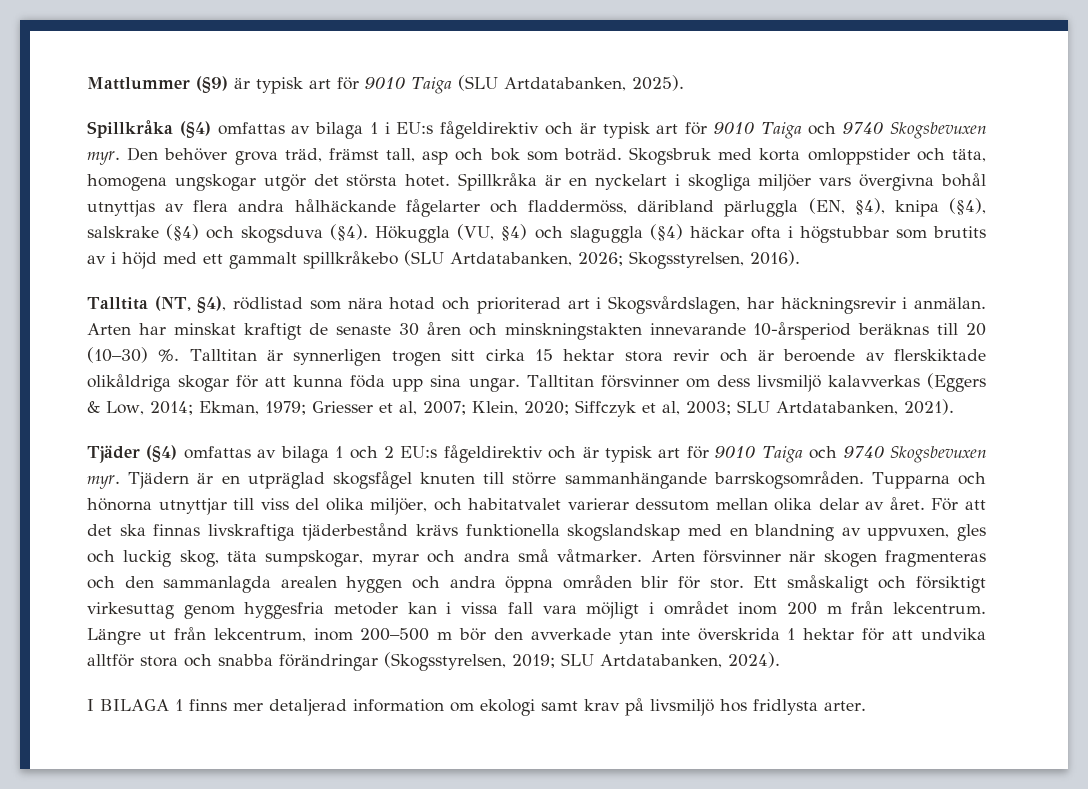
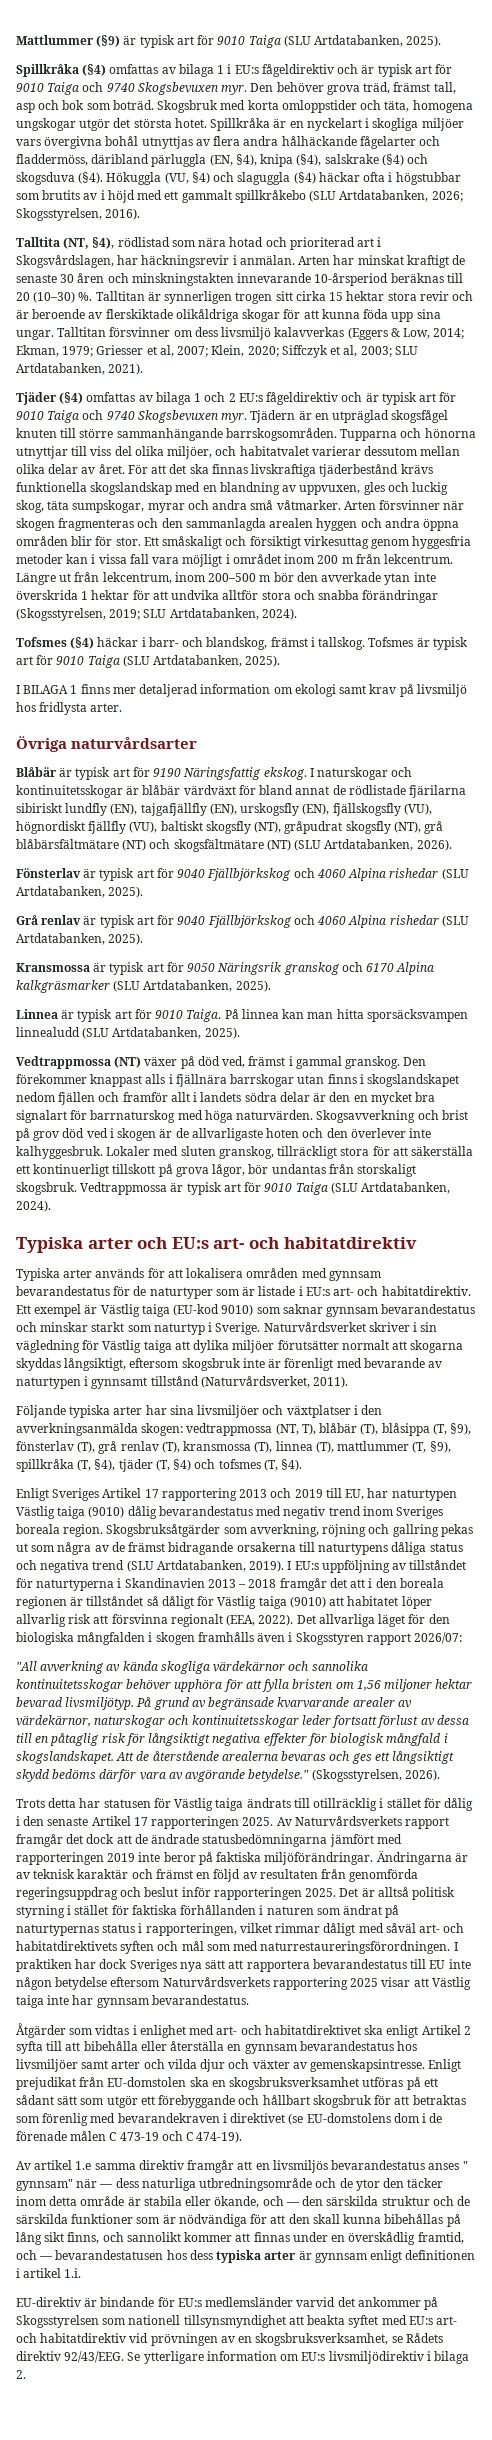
+ Tofsmes (§4) häckar i barr- och blandskog, främst i tallskog. Tofsmes är typisk art för 9010 Taiga (SLU Artdatabanken, 2025).
+ Övriga naturvårdsarter
+ Blåbär är typisk art för 9190 Näringsfattig ekskog. I naturskogar och kontinuitetsskogar är blåbär värdväxt för bland annat de rödlistade fjärilarna sibiriskt lundfly (EN), tajgafjällfly (EN), urskogsfly (EN), fjällskogsfly (VU), högnordiskt fjällfly (VU), baltiskt skogsfly (NT), gråpudrat skogsfly (NT), grå blåbärsfältmätare (NT) och skogsfältmätare (NT) (SLU Artdatabanken, 2026).
+ Fönsterlav är typisk art för 9040 Fjällbjörkskog och 4060 Alpina rishedar (SLU Artdatabanken, 2025).
+ Grå renlav är typisk art för 9040 Fjällbjörkskog och 4060 Alpina rishedar (SLU Artdatabanken, 2025).
+ Kransmossa är typisk art för 9050 Näringsrik granskog och 6170 Alpina kalkgräsmarker (SLU Artdatabanken, 2025).
+ Linnea är typisk art för 9010 Taiga. På linnea kan man hitta sporsäcksvampen linnealudd (SLU Artdatabanken, 2025).
+ Vedtrappmossa (NT) växer på död ved, främst i gammal granskog. Den förekommer knappast alls i fjällnära barrskogar utan finns i skogslandskapet nedom fjällen och framför allt i landets södra delar är den en mycket bra signalart för barrnaturskog med höga naturvärden. Skogsavverkning och brist på grov död ved i skogen är de allvarligaste hoten och den överlever inte kalhyggesbruk. Lokaler med sluten granskog, tillräckligt stora för att säkerställa ett kontinuerligt tillskott på grova lågor, bör undantas från storskaligt skogsbruk. Vedtrappmossa är typisk art för 9010 Taiga (SLU Artdatabanken, 2024).
+ Typiska arter och EU:s art- och habitatdirektiv
+ Typiska arter används för att lokalisera områden med gynnsam bevarandestatus för de naturtyper som är listade i EU:s art- och habitatdirektiv. Ett exempel är Västlig taiga (EU-kod 9010) som saknar gynnsam bevarandestatus och minskar starkt som naturtyp i Sverige. Naturvårdsverket skriver i sin vägledning för Västlig taiga att dylika miljöer förutsätter normalt att skogarna skyddas långsiktigt, eftersom skogsbruk inte är förenligt med bevarande av naturtypen i gynnsamt tillstånd (Naturvårdsverket, 2011).
+ Följande typiska arter har sina livsmiljöer och växtplatser i den avverkningsanmälda skogen: vedtrappmossa (NT, T), blåbär (T), blåsippa (T, §9), fönsterlav (T), grå renlav (T), kransmossa (T), linnea (T), mattlummer (T, §9), spillkråka (T, §4), tjäder (T, §4) och tofsmes (T, §4).
+ Enligt Sveriges Artikel 17 rapportering 2013 och 2019 till EU, har naturtypen Västlig taiga (9010) dålig bevarandestatus med negativ trend inom Sveriges boreala region. Skogsbruksåtgärder som avverkning, röjning och gallring pekas ut som några av de främst bidragande orsakerna till naturtypens dåliga status och negativa trend (SLU Artdatabanken, 2019). I EU:s uppföljning av tillståndet för naturtyperna i Skandinavien 2013 – 2018 framgår det att i den boreala regionen är tillståndet så dåligt för Västlig taiga (9010) att habitatet löper allvarlig risk att försvinna regionalt (EEA, 2022). Det allvarliga läget för den biologiska mångfalden i skogen framhålls även i Skogsstyren rapport 2026/07:
+ "All avverkning av kända skogliga värdekärnor och sannolika kontinuitetsskogar behöver upphöra för att fylla bristen om 1,56 miljoner hektar bevarad livsmiljötyp. På grund av begränsade kvarvarande arealer av värdekärnor, naturskogar och kontinuitetsskogar leder fortsatt förlust av dessa till en påtaglig risk för långsiktigt negativa effekter för biologisk mångfald i skogslandskapet. Att de återstående arealerna bevaras och ges ett långsiktigt skydd bedöms därför vara av avgörande betydelse." (Skogsstyrelsen, 2026).
+ Trots detta har statusen för Västlig taiga ändrats till otillräcklig i stället för dålig i den senaste Artikel 17 rapporteringen 2025. Av Naturvårdsverkets rapport framgår det dock att de ändrade statusbedömningarna jämfört med rapporteringen 2019 inte beror på faktiska miljöförändringar. Ändringarna är av teknisk karaktär och främst en följd av resultaten från genomförda regeringsuppdrag och beslut inför rapporteringen 2025. Det är alltså politisk styrning i stället för faktiska förhållanden i naturen som ändrat på naturtypernas status i rapporteringen, vilket rimmar dåligt med såväl art- och habitatdirektivets syften och mål som med naturrestaureringsförordningen. I praktiken har dock Sveriges nya sätt att rapportera bevarandestatus till EU inte någon betydelse eftersom Naturvårdsverkets rapportering 2025 visar att Västlig taiga inte har gynnsam bevarandestatus.
+ Åtgärder som vidtas i enlighet med art- och habitatdirektivet ska enligt Artikel 2 syfta till att bibehålla eller återställa en gynnsam bevarandestatus hos livsmiljöer samt arter och vilda djur och växter av gemenskapsintresse. Enligt prejudikat från EU-domstolen ska en skogsbruksverksamhet utföras på ett sådant sätt som utgör ett förebyggande och hållbart skogsbruk för att betraktas som förenlig med bevarandekraven i direktivet (se EU-domstolens dom i de förenade målen C 473-19 och C 474-19).
+ Av artikel 1.e samma direktiv framgår att en livsmiljös bevarandestatus anses " gynnsam" när — dess naturliga utbredningsområde och de ytor den täcker inom detta område är stabila eller ökande, och — den särskilda struktur och de särskilda funktioner som är nödvändiga för att den skall kunna bibehållas på lång sikt finns, och sannolikt kommer att finnas under en överskådlig framtid, och — bevarandestatusen hos dess typiska arter är gynnsam enligt definitionen i artikel 1.i.
+ EU-direktiv är bindande för EU:s medlemsländer varvid det ankommer på Skogsstyrelsen som nationell tillsynsmyndighet att beakta syftet med EU:s art- och habitatdirektiv vid prövningen av en skogsbruksverksamhet, se Rådets direktiv 92/43/EEG. Se ytterligare information om EU:s livsmiljödirektiv i bilaga 2.

